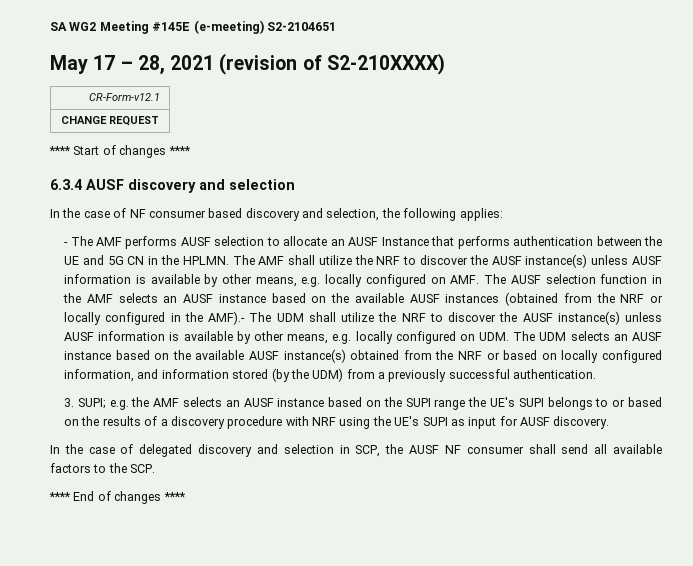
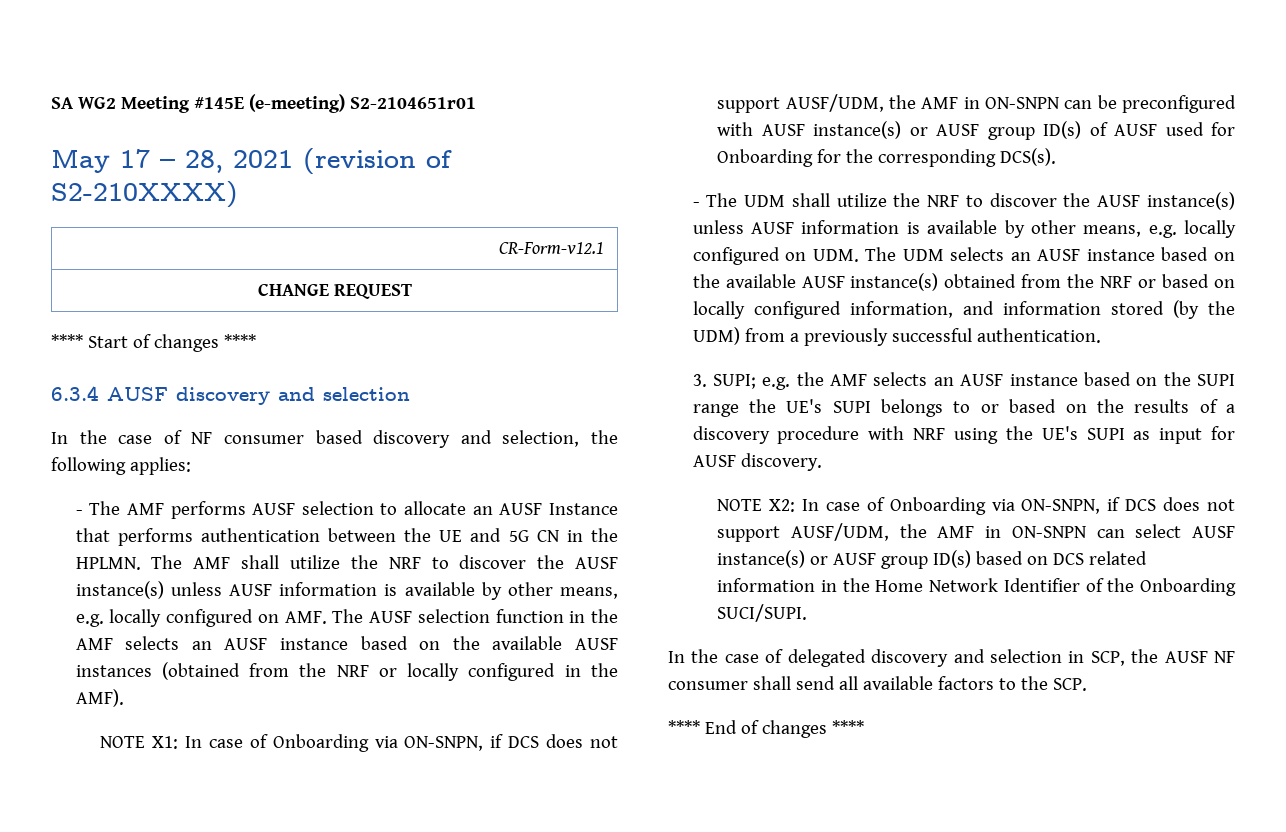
- SA WG2 Meeting #145E (e-meeting) S2-2104651
+ SA WG2 Meeting #145E (e-meeting) S2-2104651r01
- The AMF shall utilize the NRF to discover the AUSF instance(s) unless AUSF information is available by other means, e.g. locally configured on AMF. The AUSF selection function in the AMF selects an AUSF instance based on the available AUSF instances (obtained from the NRF or locally configured in the AMF).- The UDM shall utilize the NRF to discover the AUSF instance(s) unless AUSF information is available by other means, e.g. locally configured on UDM. The UDM selects an AUSF instance based on the available AUSF instance(s) obtained from the NRF or based on locally configured information, and information stored (by the UDM) from a previously successful authentication.
+ The AMF shall utilize the NRF to discover the AUSF instance(s) unless AUSF information is available by other means, e.g. locally configured on AMF. The AUSF selection function in the AMF selects an AUSF instance based on the available AUSF instances (obtained from the NRF or locally configured in the AMF).
+ NOTE X1: In case of Onboarding via ON-SNPN, if DCS does not support AUSF/UDM, the AMF in ON-SNPN can be preconfigured with AUSF instance(s) or AUSF group ID(s) of AUSF used for Onboarding for the corresponding DCS(s).
+ - The UDM shall utilize the NRF to discover the AUSF instance(s) unless AUSF information is available by other means, e.g. locally configured on UDM. The UDM selects an AUSF instance based on the available AUSF instance(s) obtained from the NRF or based on locally configured information, and information stored (by the UDM) from a previously successful authentication.
+ NOTE X2: In case of Onboarding via ON-SNPN, if DCS does not support AUSF/UDM, the AMF in ON-SNPN can select AUSF instance(s) or AUSF group ID(s) based on DCS related information in the Home Network Identifier of the Onboarding SUCI/SUPI.

